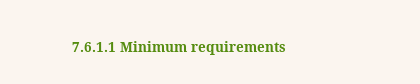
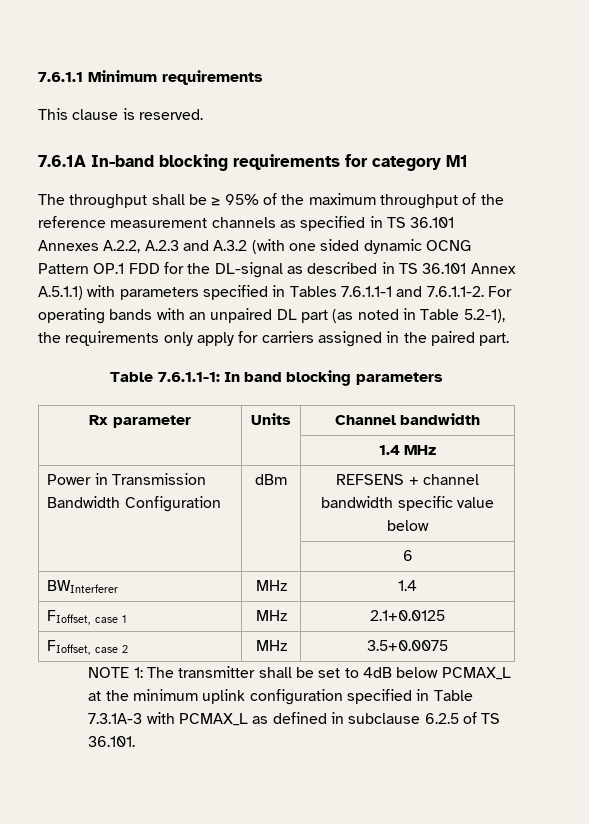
+ This clause is reserved.
+ 7.6.1A In-band blocking requirements for category M1
+ The throughput shall be ≥ 95% of the maximum throughput of the reference measurement channels as specified in TS 36.101 Annexes A.2.2, A.2.3 and A.3.2 (with one sided dynamic OCNG Pattern OP.1 FDD for the DL-signal as described in TS 36.101 Annex A.5.1.1) with parameters specified in Tables 7.6.1.1-1 and 7.6.1.1-2. For operating bands with an unpaired DL part (as noted in Table 5.2-1), the requirements only apply for carriers assigned in the paired part.
+ Table 7.6.1.1-1: In band blocking parameters
+ Rx parameter | Units | Channel bandwidth
+ | | 1.4 MHz
+ Power in Transmission Bandwidth Configuration | dBm | REFSENS + channel bandwidth specific value below
+ | | 6
+ BWInterferer | MHz | 1.4
+ FIoffset, case 1 | MHz | 2.1+0.0125
+ FIoffset, case 2 | MHz | 3.5+0.0075
+ NOTE 1: The transmitter shall be set to 4dB below PCMAX_L at the minimum uplink configuration specified in Table 7.3.1A-3 with PCMAX_L as defined in subclause 6.2.5 of TS 36.101.

